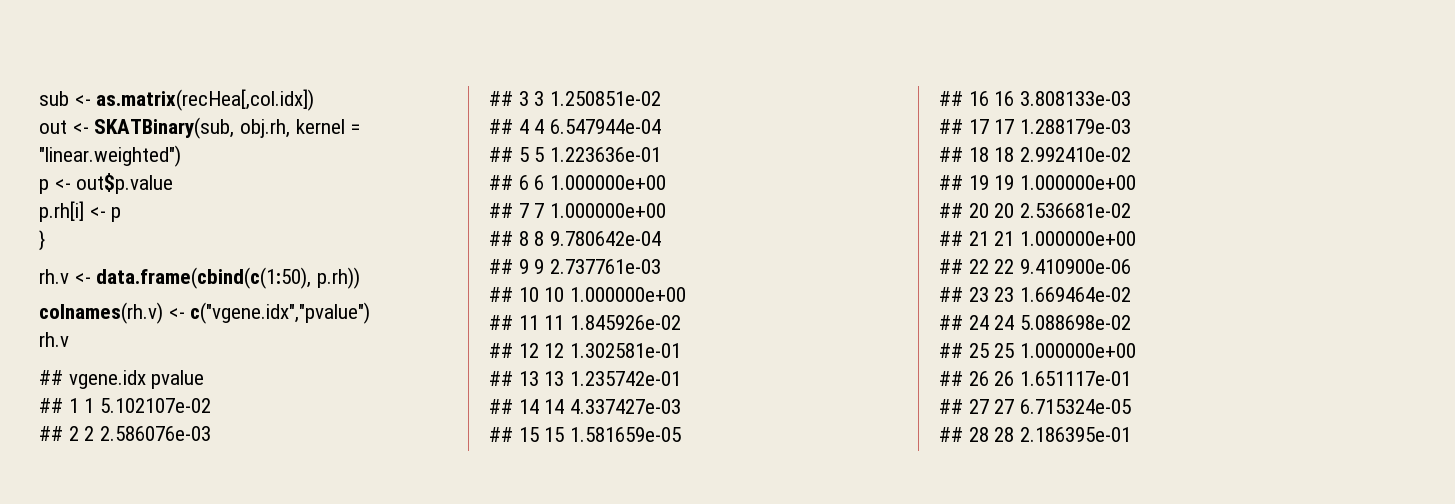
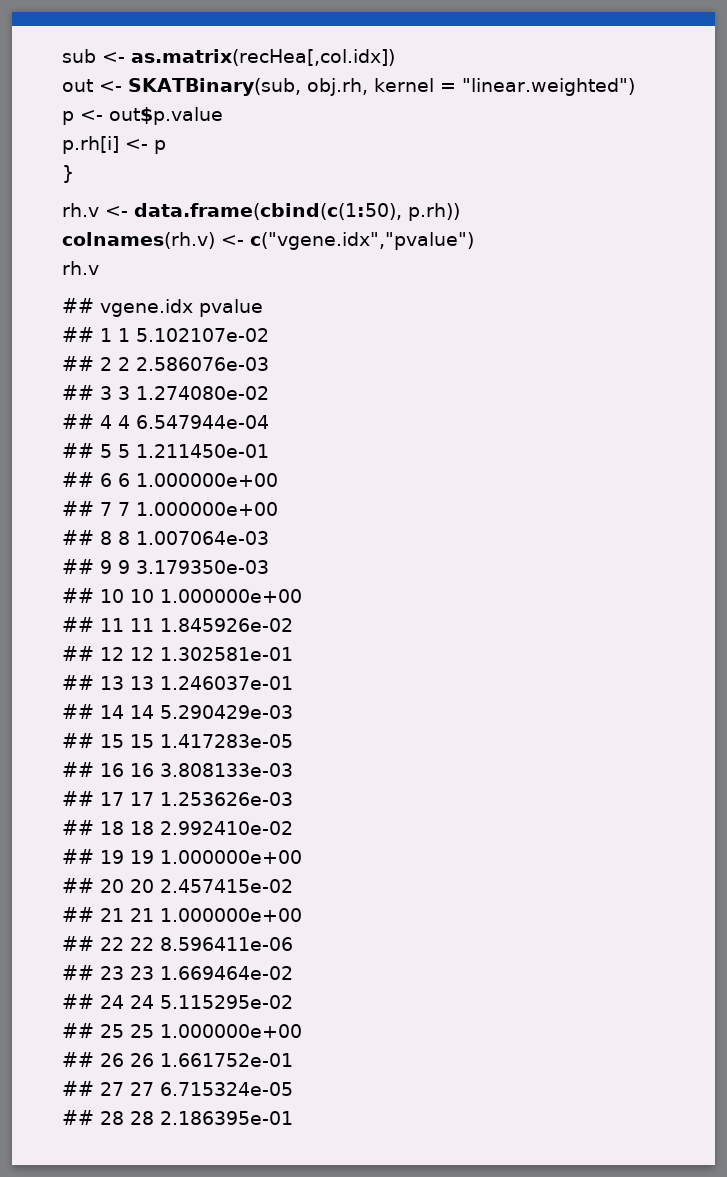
- ## 3 3 1.250851e-02
+ ## 3 3 1.274080e-02
- ## 5 5 1.223636e-01
+ ## 5 5 1.211450e-01
- ## 8 8 9.780642e-04
+ ## 8 8 1.007064e-03
- ## 9 9 2.737761e-03
+ ## 9 9 3.179350e-03
- ## 13 13 1.235742e-01
+ ## 13 13 1.246037e-01
- ## 14 14 4.337427e-03
+ ## 14 14 5.290429e-03
- ## 15 15 1.581659e-05
+ ## 15 15 1.417283e-05
- ## 17 17 1.288179e-03
+ ## 17 17 1.253626e-03
- ## 20 20 2.536681e-02
+ ## 20 20 2.457415e-02
- ## 22 22 9.410900e-06
+ ## 22 22 8.596411e-06
- ## 24 24 5.088698e-02
+ ## 24 24 5.115295e-02
- ## 26 26 1.651117e-01
+ ## 26 26 1.661752e-01

